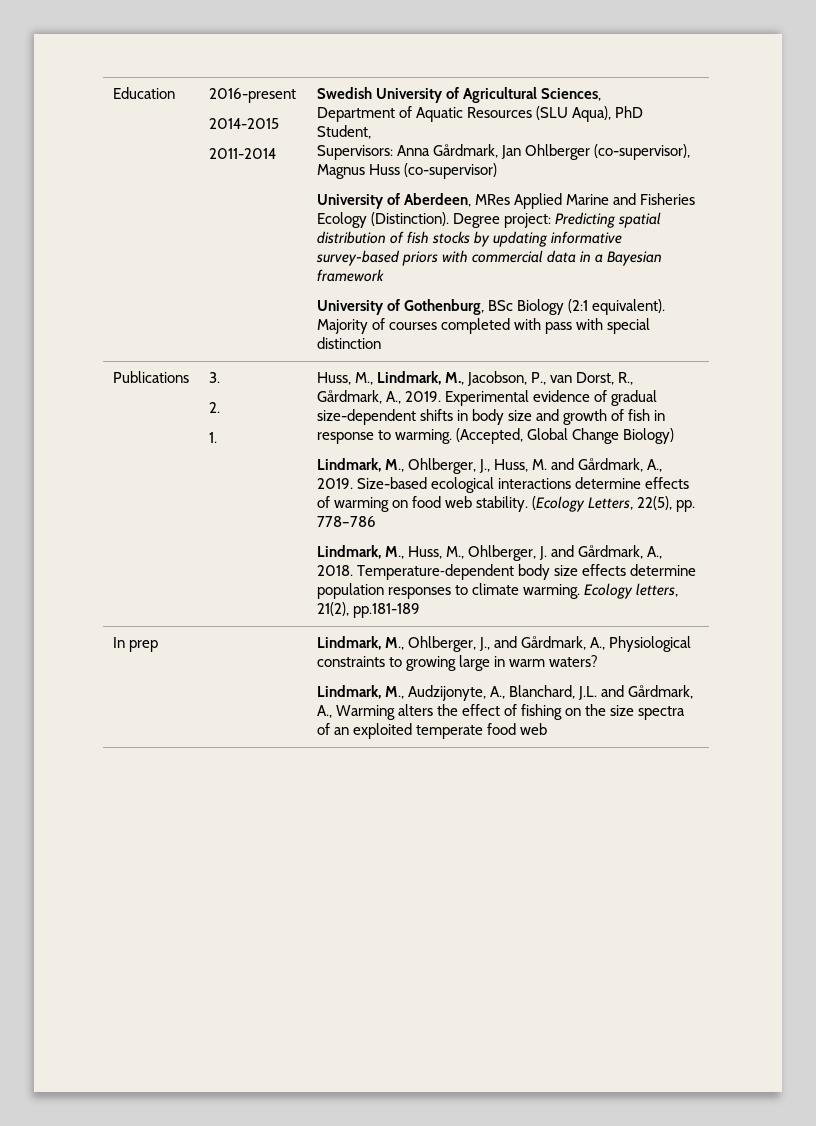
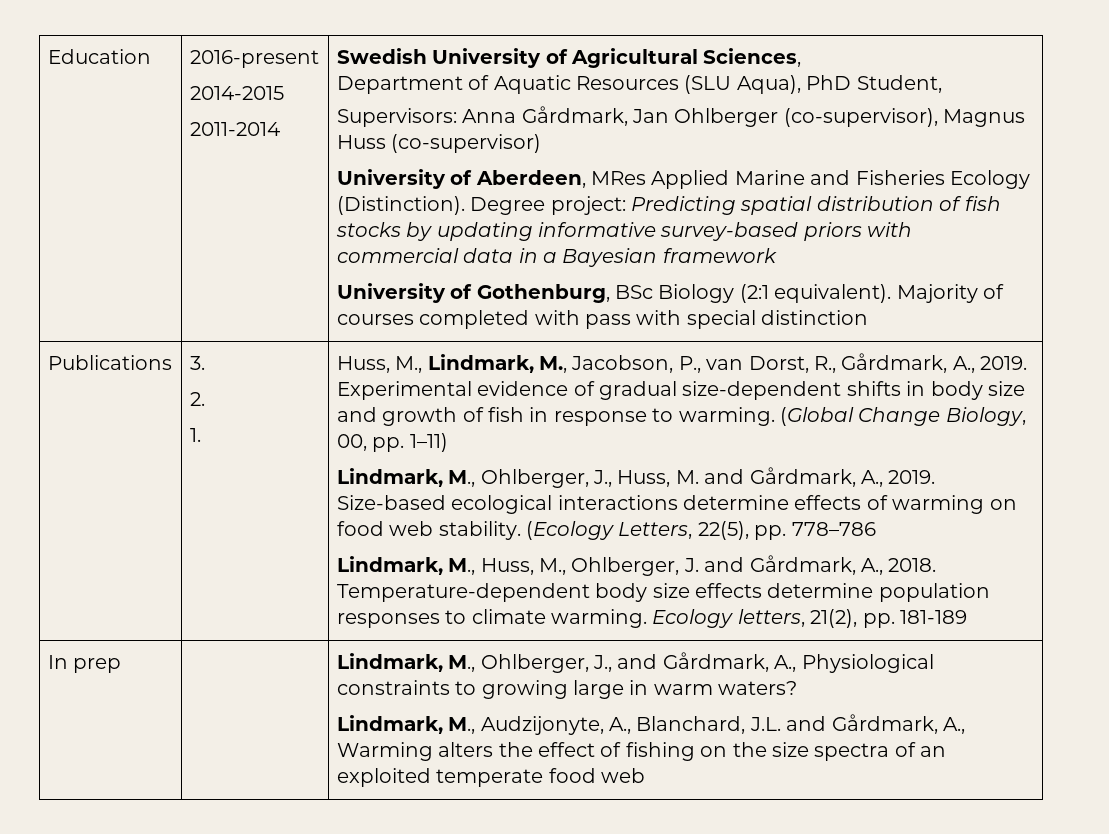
- (Accepted, Global Change Biology)
+ (Global Change Biology, 00, pp. 1–11)
- Ecology letters, 21(2), pp.181-189
+ Ecology letters, 21(2), pp. 181-189

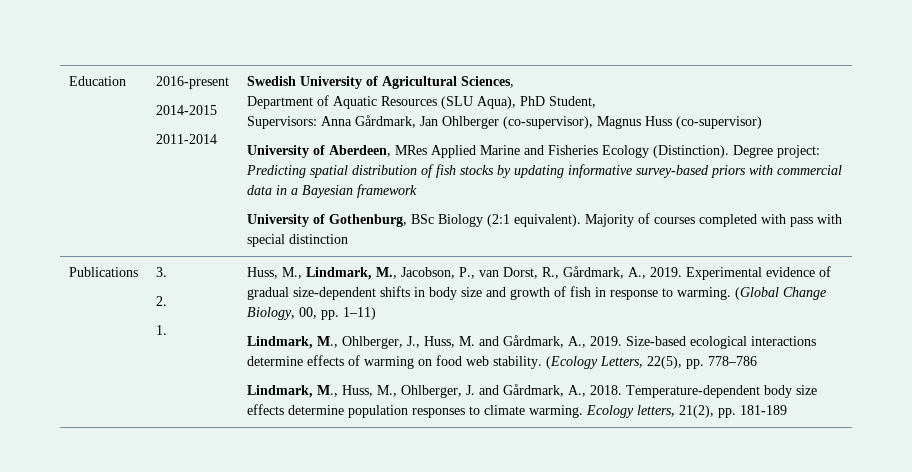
- In prep | | Lindmark, M., Ohlberger, J., and Gårdmark, A., Physiological constraints to growing large in warm waters?
- Lindmark, M., Audzijonyte, A., Blanchard, J.L. and Gårdmark, A., Warming alters the effect of fishing on the size spectra of an exploited temperate food web

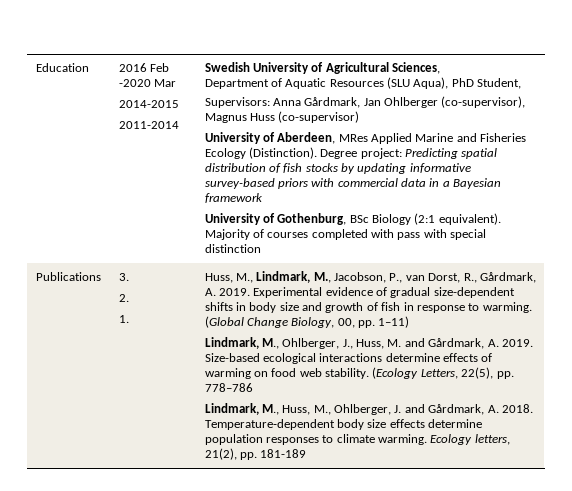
- 2016-present
+ 2016 Feb -2020 Mar
- Huss, M., Lindmark, M., Jacobson, P., van Dorst, R., Gårdmark, A., 2019.
+ Huss, M., Lindmark, M., Jacobson, P., van Dorst, R., Gårdmark, A. 2019.
- Lindmark, M., Ohlberger, J., Huss, M. and Gårdmark, A., 2019.
+ Lindmark, M., Ohlberger, J., Huss, M. and Gårdmark, A. 2019.
- Lindmark, M., Huss, M., Ohlberger, J. and Gårdmark, A., 2018.
+ Lindmark, M., Huss, M., Ohlberger, J. and Gårdmark, A. 2018.

